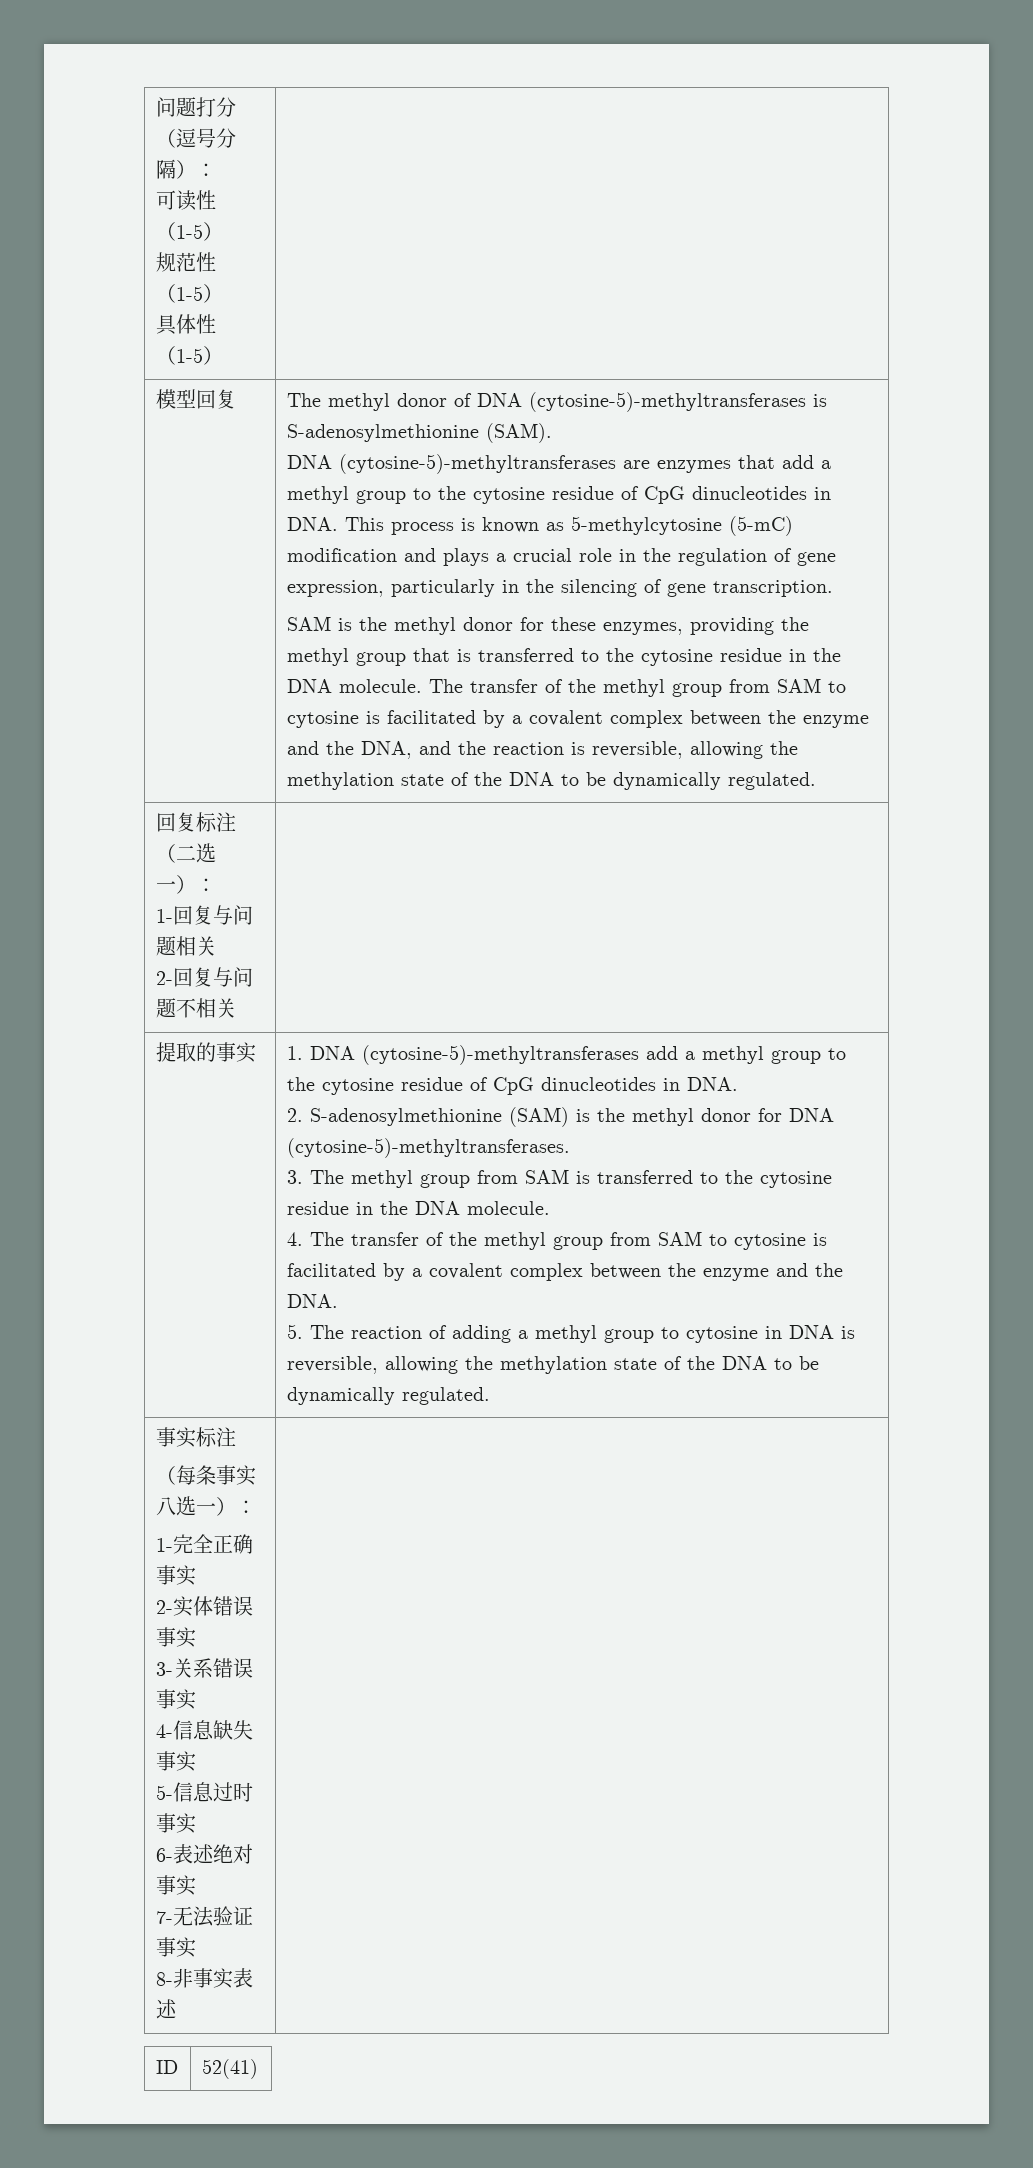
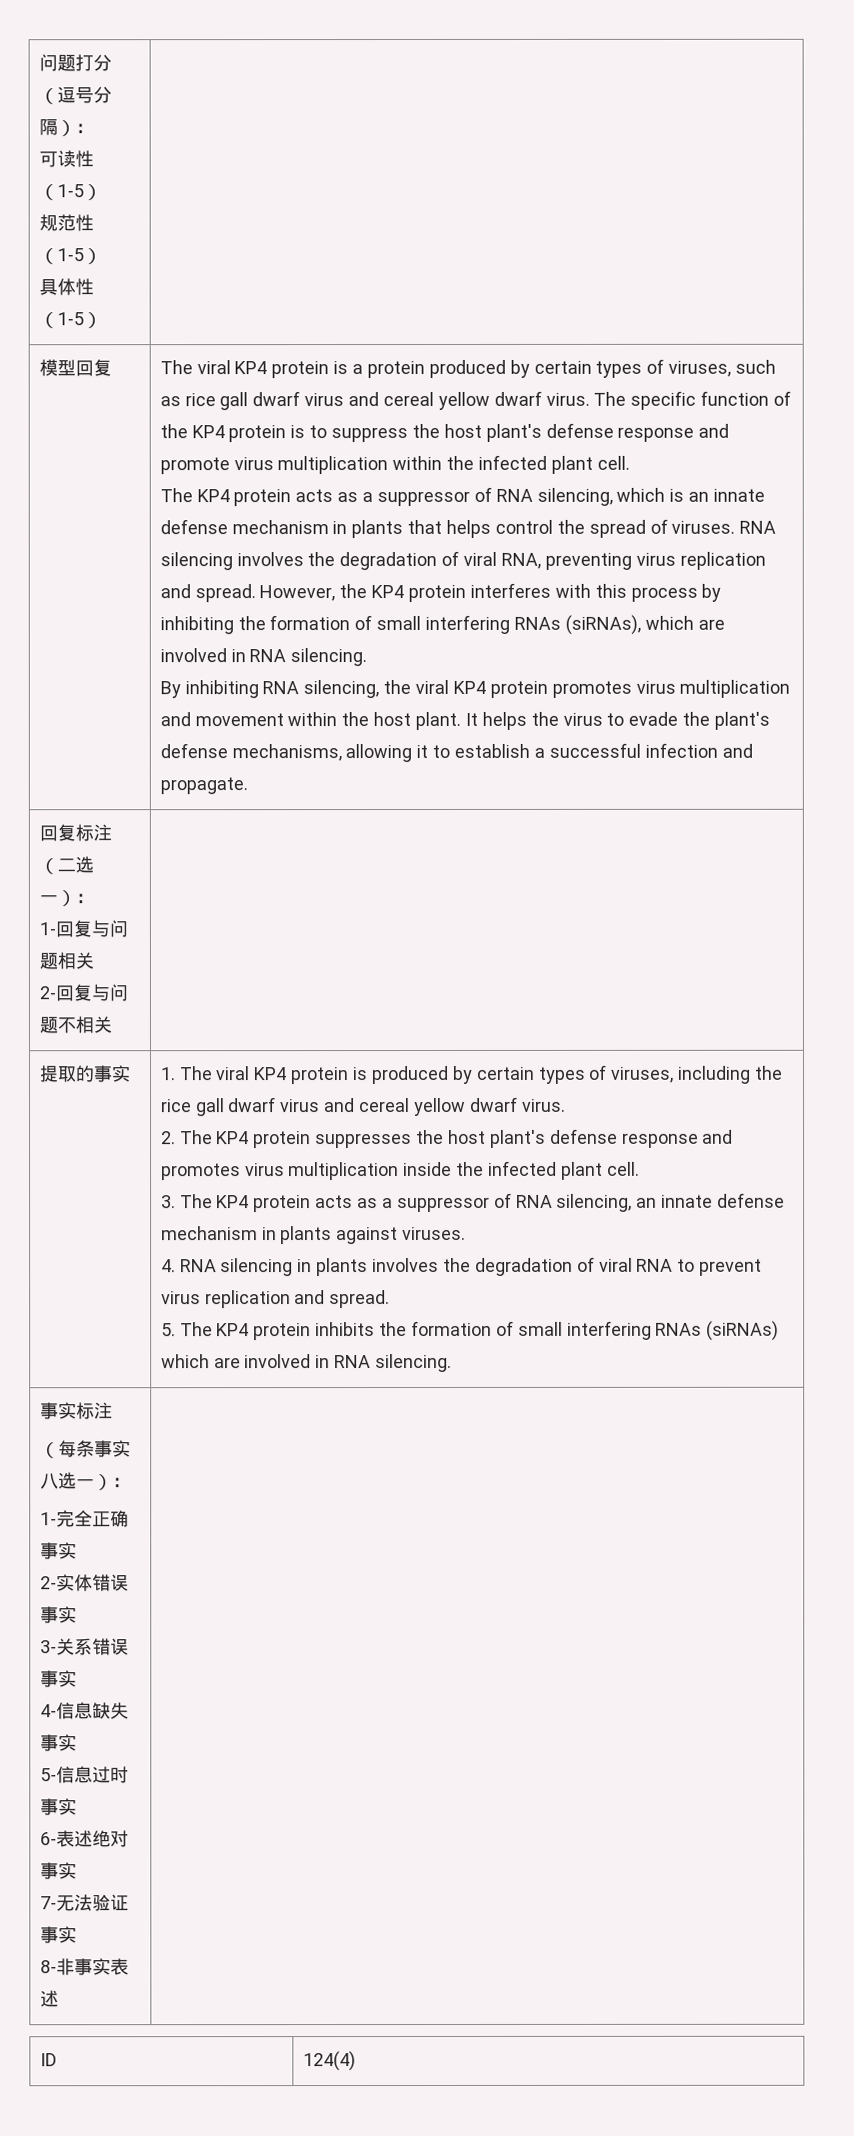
- The methyl donor of DNA (cytosine-5)-methyltransferases is S-adenosylmethionine (SAM).
- DNA (cytosine-5)-methyltransferases are enzymes that add a methyl group to the cytosine residue of CpG dinucleotides in DNA. This process is known as 5-methylcytosine (5-mC) modification and plays a crucial role in the regulation of gene expression, particularly in the silencing of gene transcription.
- SAM is the methyl donor for these enzymes, providing the methyl group that is transferred to the cytosine residue in the DNA molecule. The transfer of the methyl group from SAM to cytosine is facilitated by a covalent complex between the enzyme and the DNA, and the reaction is reversible, allowing the methylation state of the DNA to be dynamically regulated.
+ The viral KP4 protein is a protein produced by certain types of viruses, such as rice gall dwarf virus and cereal yellow dwarf virus. The specific function of the KP4 protein is to suppress the host plant's defense response and promote virus multiplication within the infected plant cell.
+ The KP4 protein acts as a suppressor of RNA silencing, which is an innate defense mechanism in plants that helps control the spread of viruses. RNA silencing involves the degradation of viral RNA, preventing virus replication and spread. However, the KP4 protein interferes with this process by inhibiting the formation of small interfering RNAs (siRNAs), which are involved in RNA silencing.
+ By inhibiting RNA silencing, the viral KP4 protein promotes virus multiplication and movement within the host plant. It helps the virus to evade the plant's defense mechanisms, allowing it to establish a successful infection and propagate.
- 1. DNA (cytosine-5)-methyltransferases add a methyl group to the cytosine residue of CpG dinucleotides in DNA.
- 2. S-adenosylmethionine (SAM) is the methyl donor for DNA (cytosine-5)-methyltransferases.
- 3. The methyl group from SAM is transferred to the cytosine residue in the DNA molecule.
- 4. The transfer of the methyl group from SAM to cytosine is facilitated by a covalent complex between the enzyme and the DNA.
- 5. The reaction of adding a methyl group to cytosine in DNA is reversible, allowing the methylation state of the DNA to be dynamically regulated.
+ 1. The viral KP4 protein is produced by certain types of viruses, including the rice gall dwarf virus and cereal yellow dwarf virus.
+ 2. The KP4 protein suppresses the host plant's defense response and promotes virus multiplication inside the infected plant cell.
+ 3. The KP4 protein acts as a suppressor of RNA silencing, an innate defense mechanism in plants against viruses.
+ 4. RNA silencing in plants involves the degradation of viral RNA to prevent virus replication and spread.
+ 5. The KP4 protein inhibits the formation of small interfering RNAs (siRNAs) which are involved in RNA silencing.
- ID | 52(41)
+ ID | 124(4)

